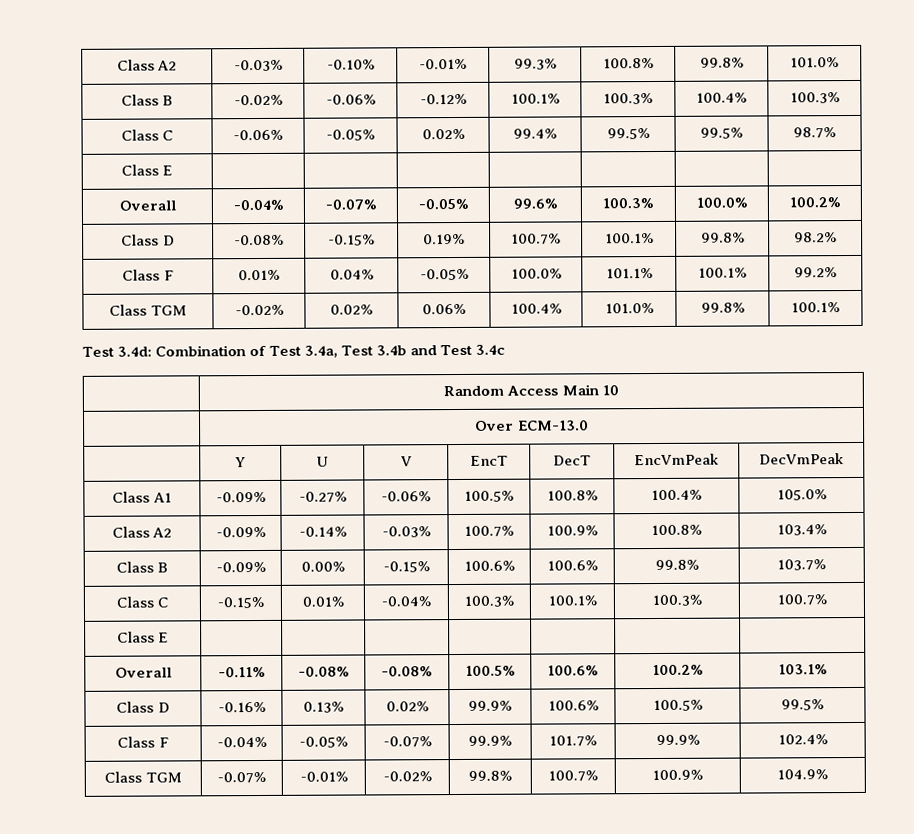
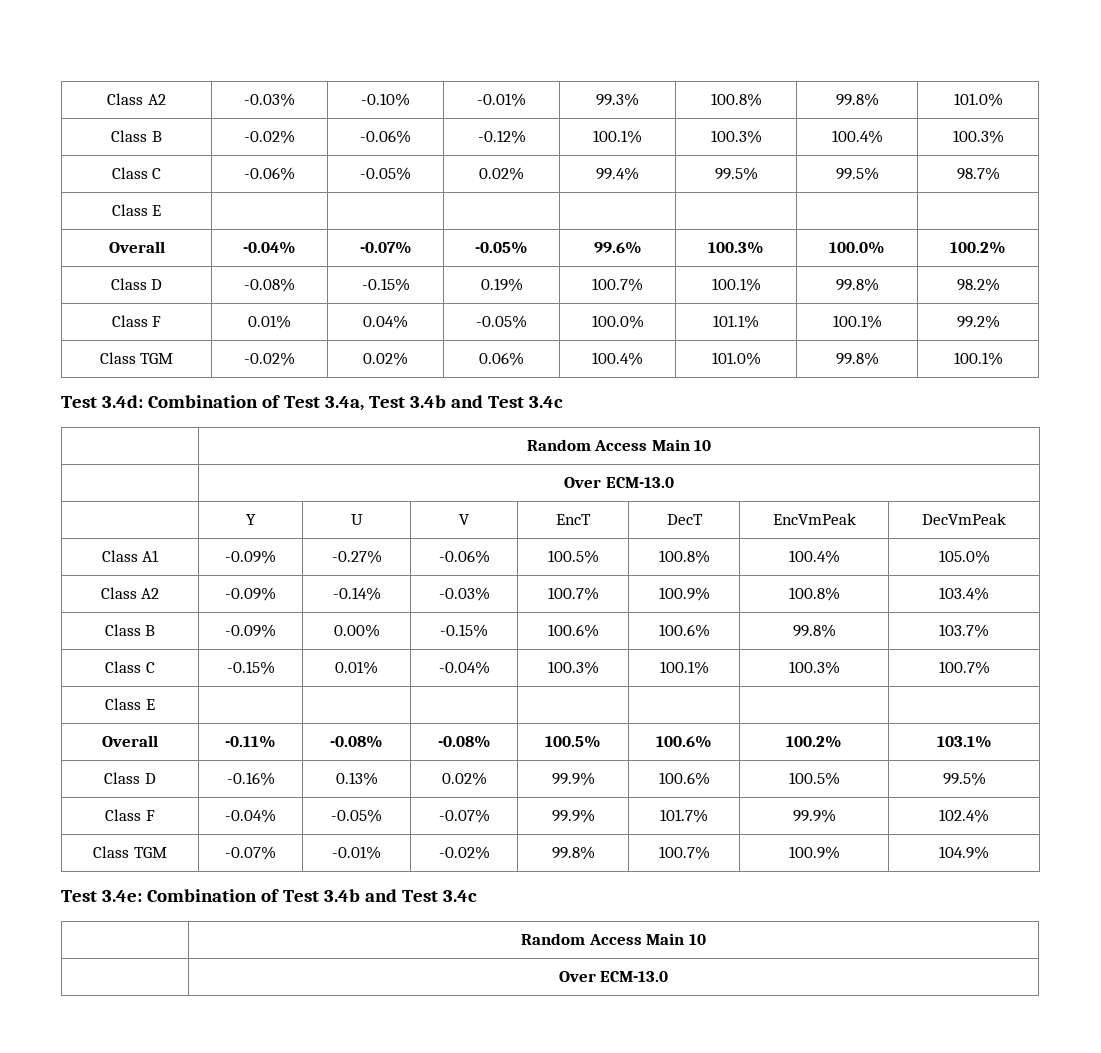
+ Test 3.4e: Combination of Test 3.4b and Test 3.4c
+ | Random Access Main 10
+ | Over ECM-13.0

